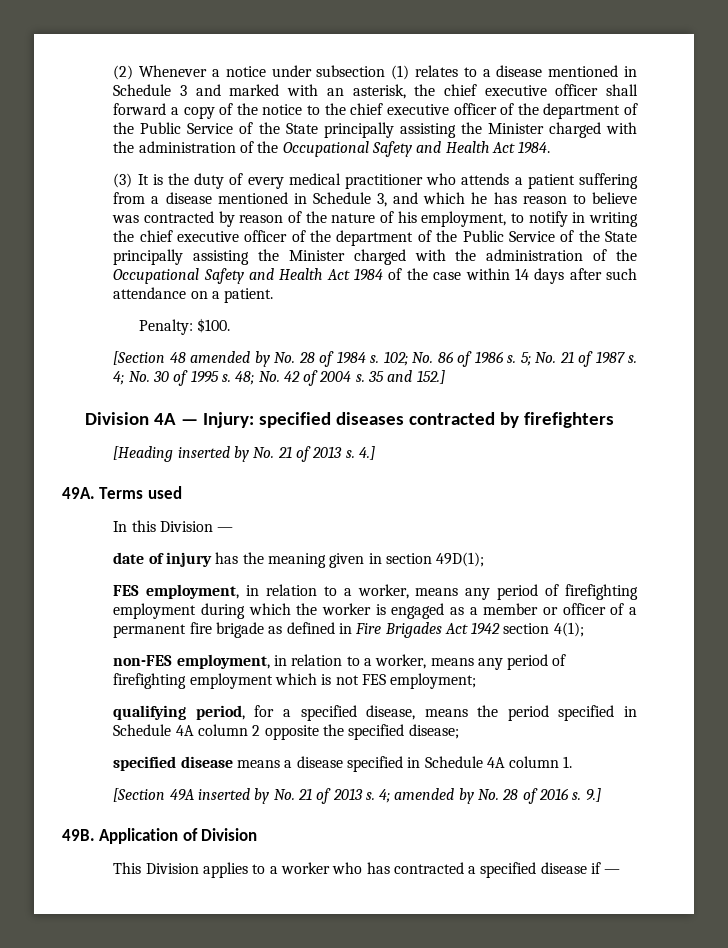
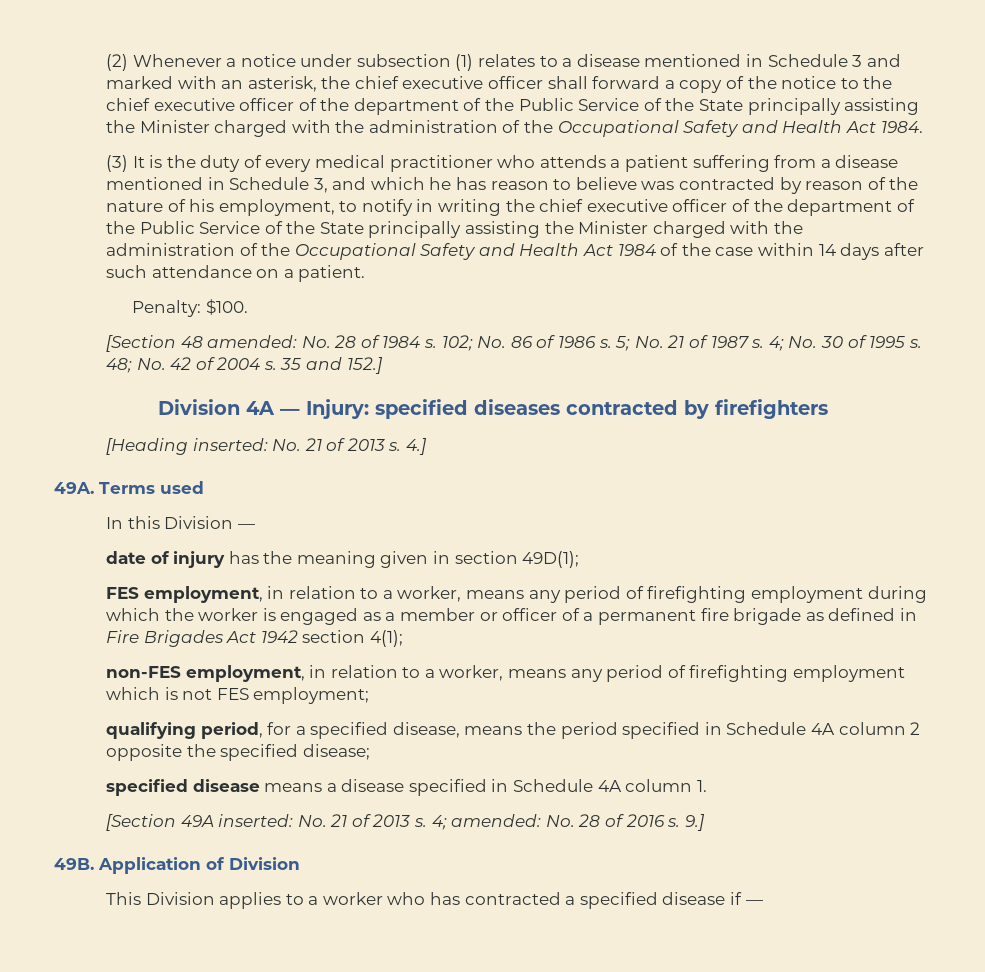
- [Section 48 amended by No. 28 of 1984 s.
+ [Section 48 amended: No. 28 of 1984 s.
- [Heading inserted by No. 21 of 2013 s.
+ [Heading inserted: No. 21 of 2013 s.
- [Section 49A inserted by No. 21 of 2013 s.
+ [Section 49A inserted: No. 21 of 2013 s.
- 4; amended by No. 28 of 2016 s.
+ 4; amended: No. 28 of 2016 s.

